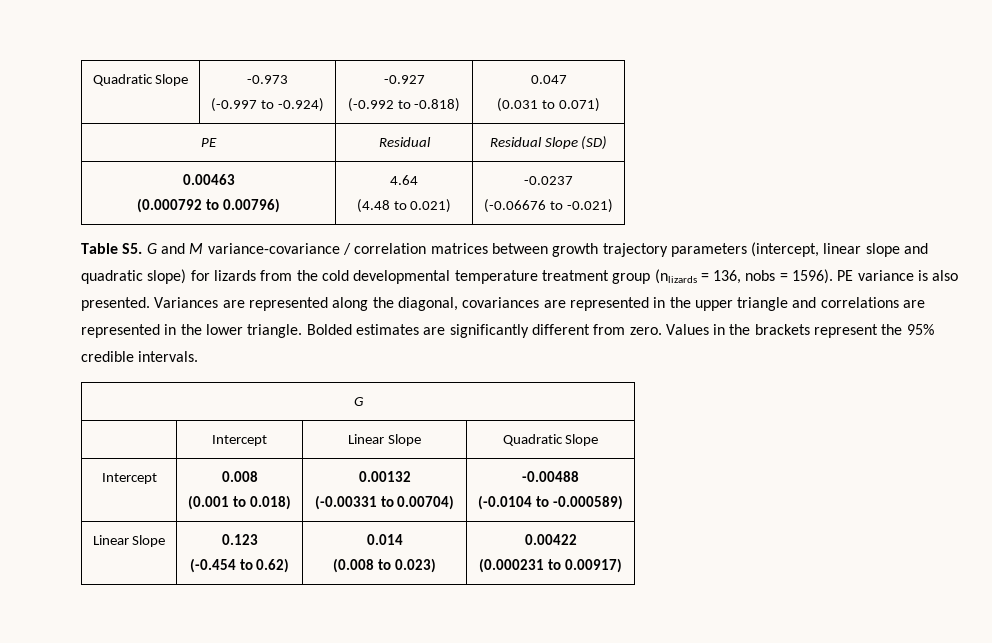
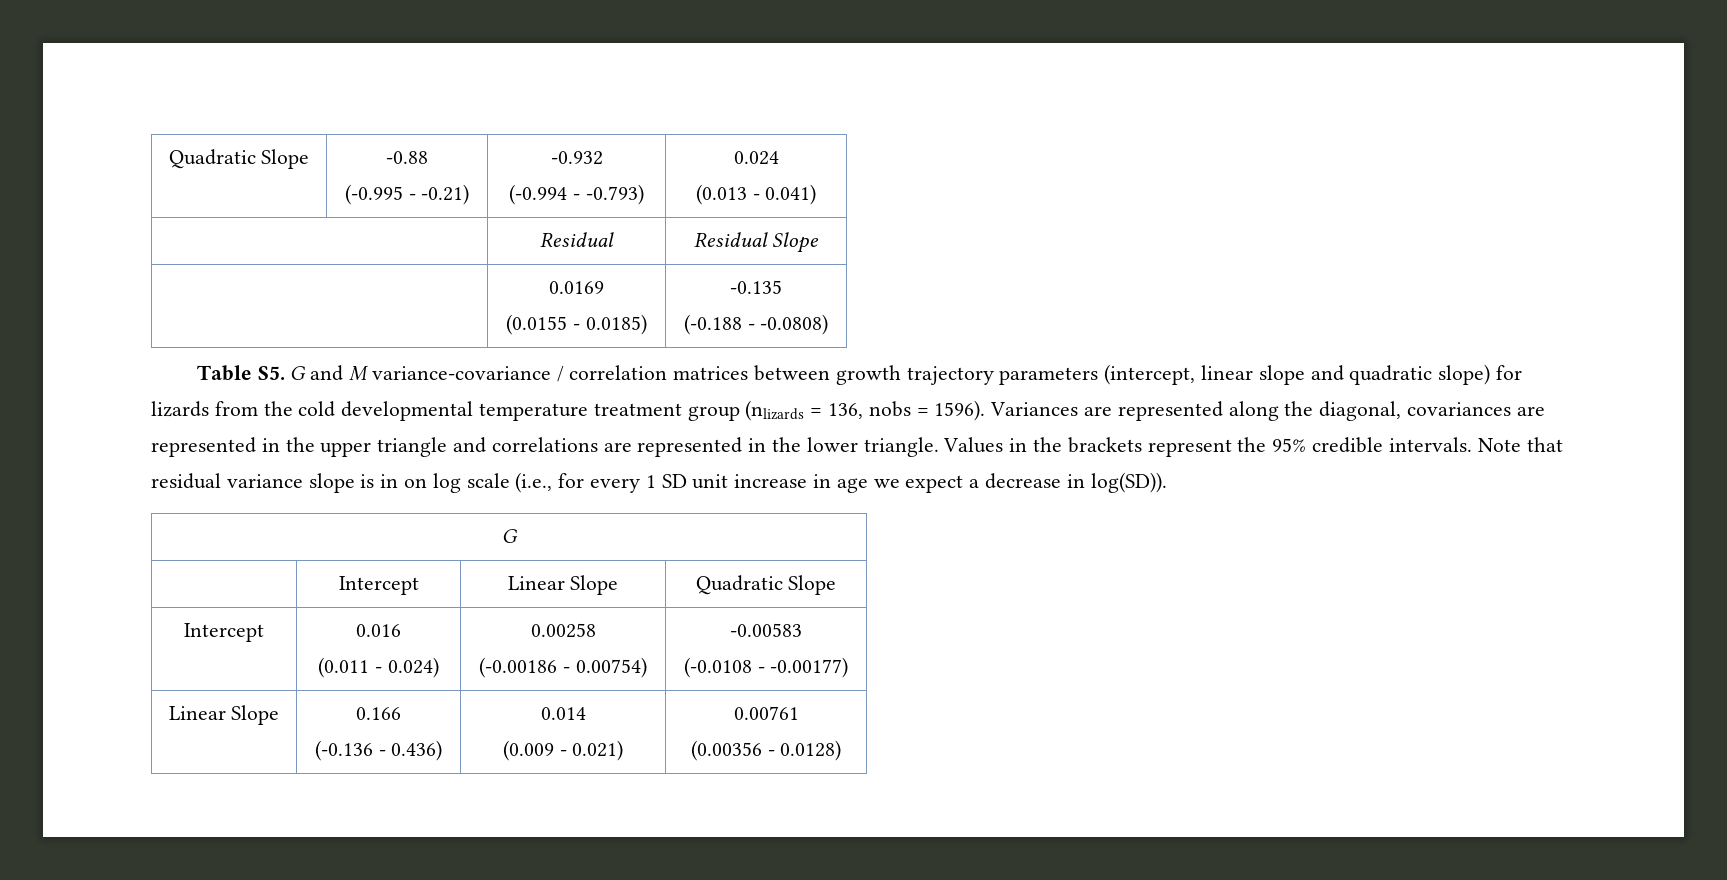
- Quadratic Slope | -0.973
- (-0.997 to -0.924) | -0.927
- (-0.992 to -0.818) | 0.047
- (0.031 to 0.071)
- PE | Residual | Residual Slope (SD)
- 0.00463
- (0.000792 to 0.00796) | 4.64
- (4.48 to 0.021) | -0.0237
- (-0.06676 to -0.021)
+ Quadratic Slope | -0.88
+ (-0.995 - -0.21) | -0.932
+ (-0.994 - -0.793) | 0.024
+ (0.013 - 0.041)
+ | Residual | Residual Slope
+ | 0.0169
+ (0.0155 - 0.0185) | -0.135
+ (-0.188 - -0.0808)
- PE variance is also presented.
- Bolded estimates are significantly different from zero.
+ Note that residual variance slope is in on log scale (i.e., for every 1 SD unit increase in age we expect a decrease in log(SD)).
- Intercept | 0.008
- (0.001 to 0.018) | 0.00132
- (-0.00331 to 0.00704) | -0.00488
- (-0.0104 to -0.000589)
- Linear Slope | 0.123
- (-0.454 to 0.62) | 0.014
- (0.008 to 0.023) | 0.00422
- (0.000231 to 0.00917)
+ Intercept | 0.016
+ (0.011 - 0.024) | 0.00258
+ (-0.00186 - 0.00754) | -0.00583
+ (-0.0108 - -0.00177)
+ Linear Slope | 0.166
+ (-0.136 - 0.436) | 0.014
+ (0.009 - 0.021) | 0.00761
+ (0.00356 - 0.0128)

